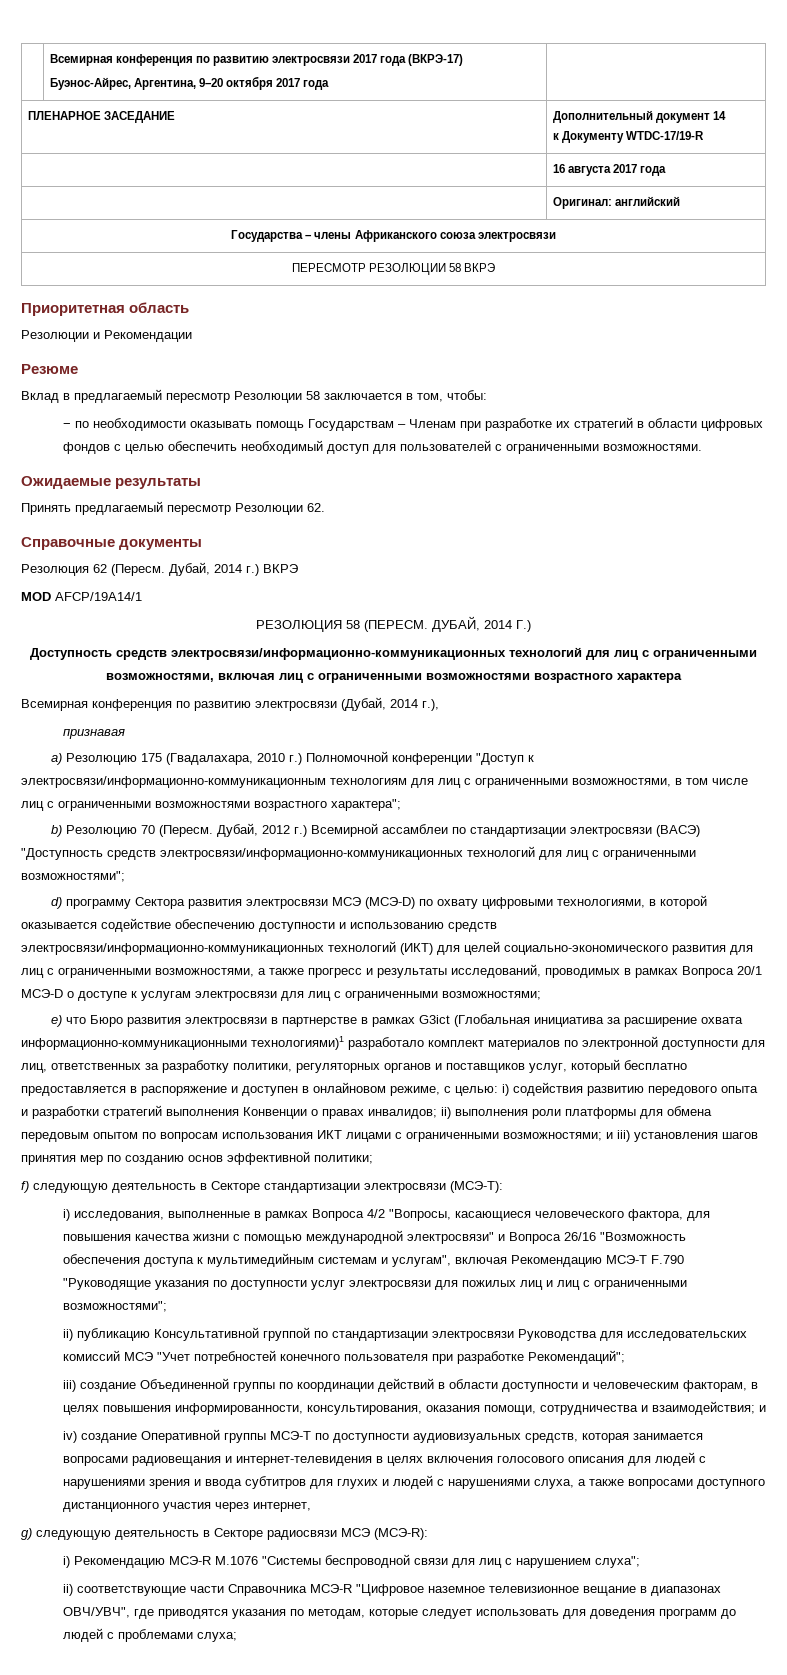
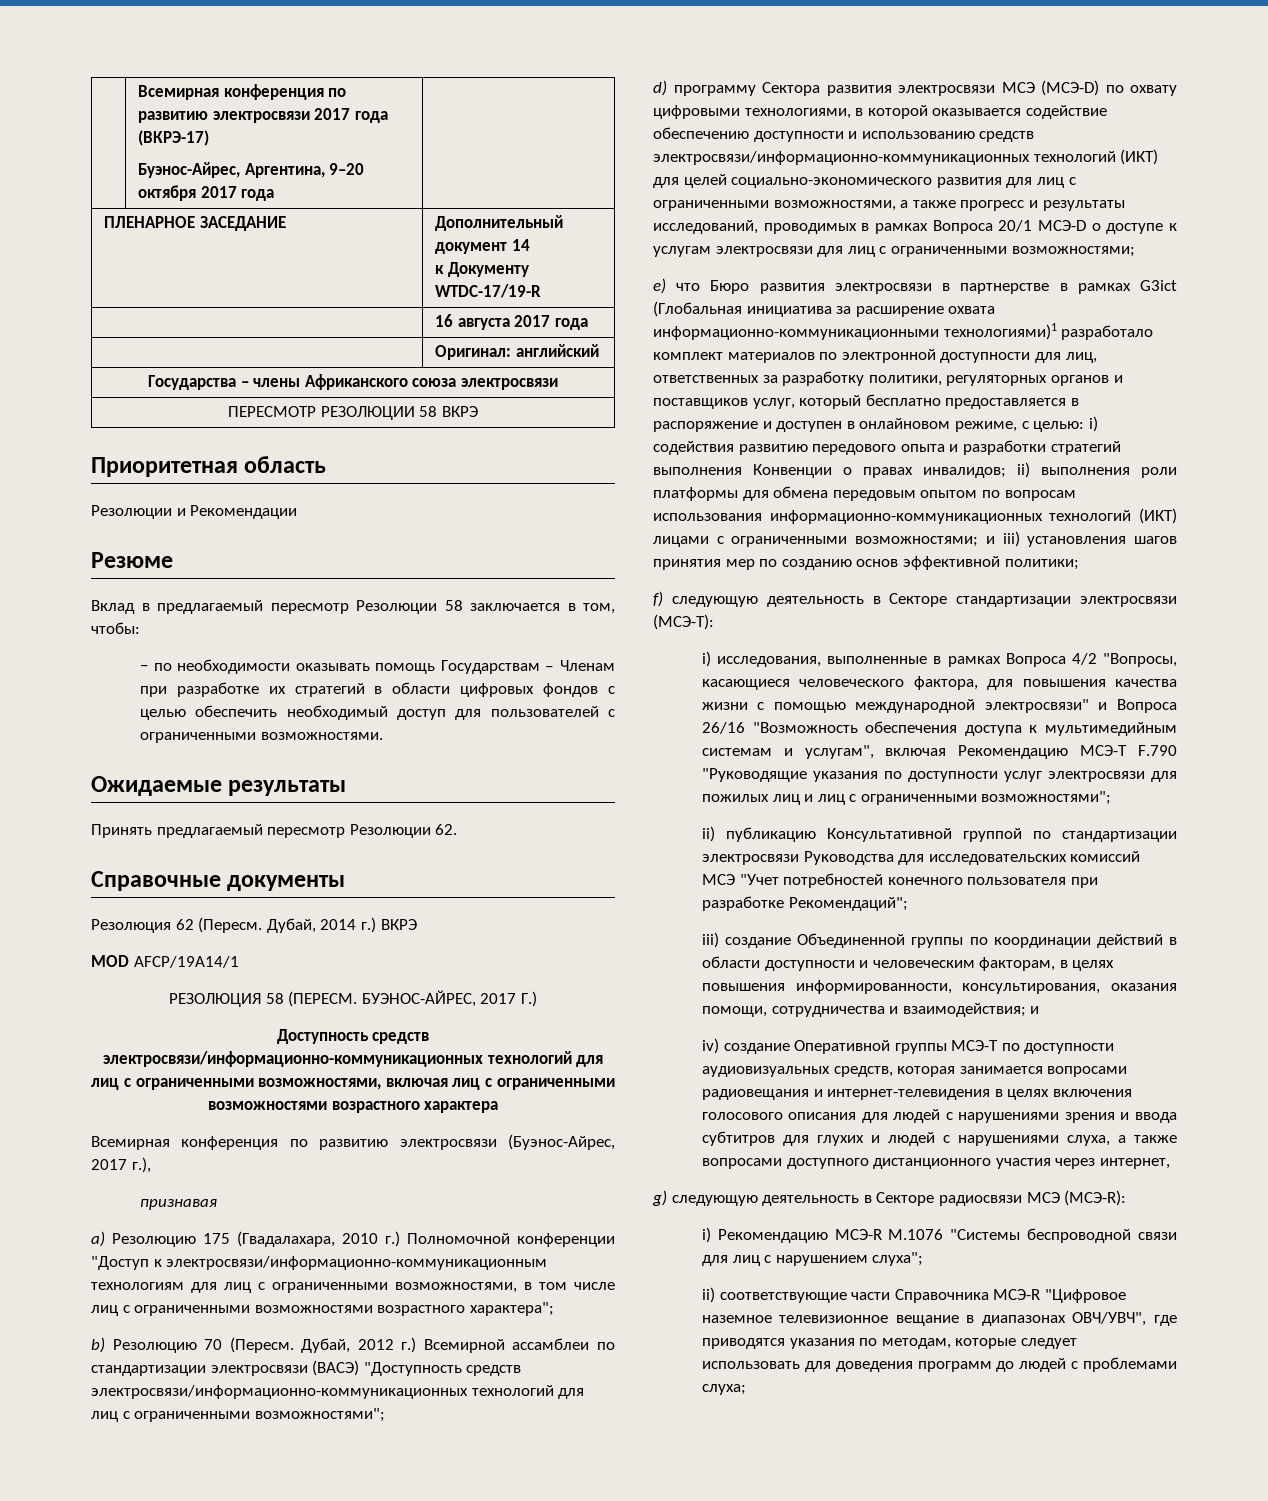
- ДУБАЙ, 2014 Г.)
+ БУЭНОС-АЙРЕС, 2017 Г.)
- Всемирная конференция по развитию электросвязи (Дубай, 2014 г.),
+ Всемирная конференция по развитию электросвязи (Буэнос-Айрес, 2017 г.),
- ii) выполнения роли платформы для обмена передовым опытом по вопросам использования ИКТ лицами с ограниченными возможностями;
+ ii) выполнения роли платформы для обмена передовым опытом по вопросам использования информационно-коммуникационных технологий (ИКТ) лицами с ограниченными возможностями;

